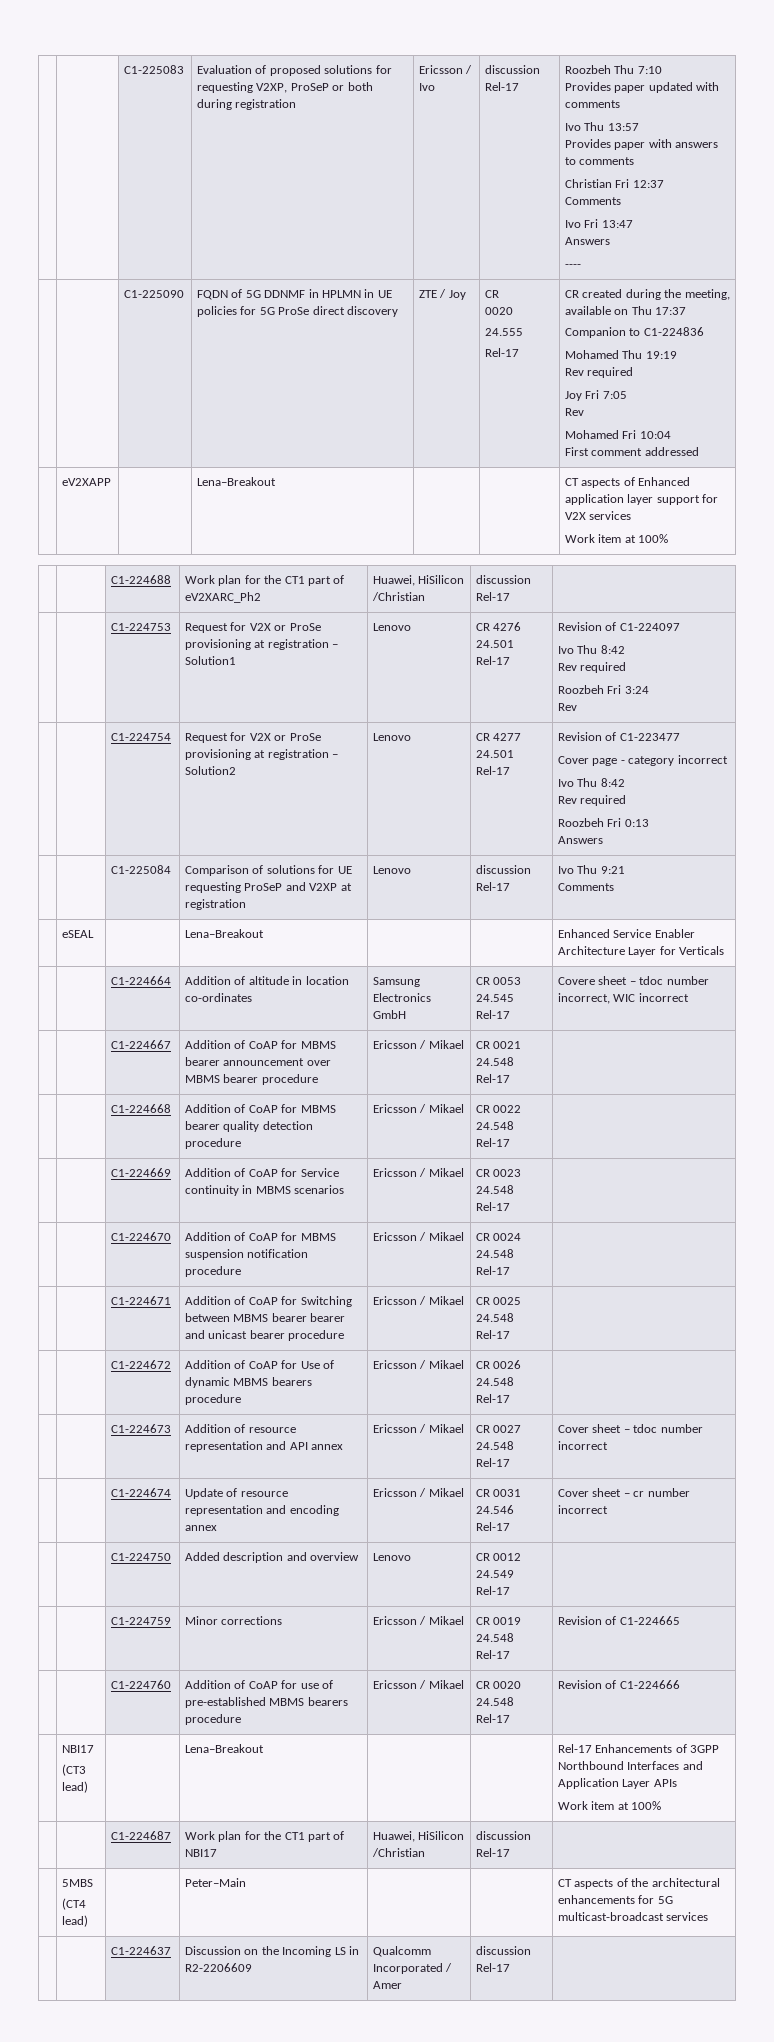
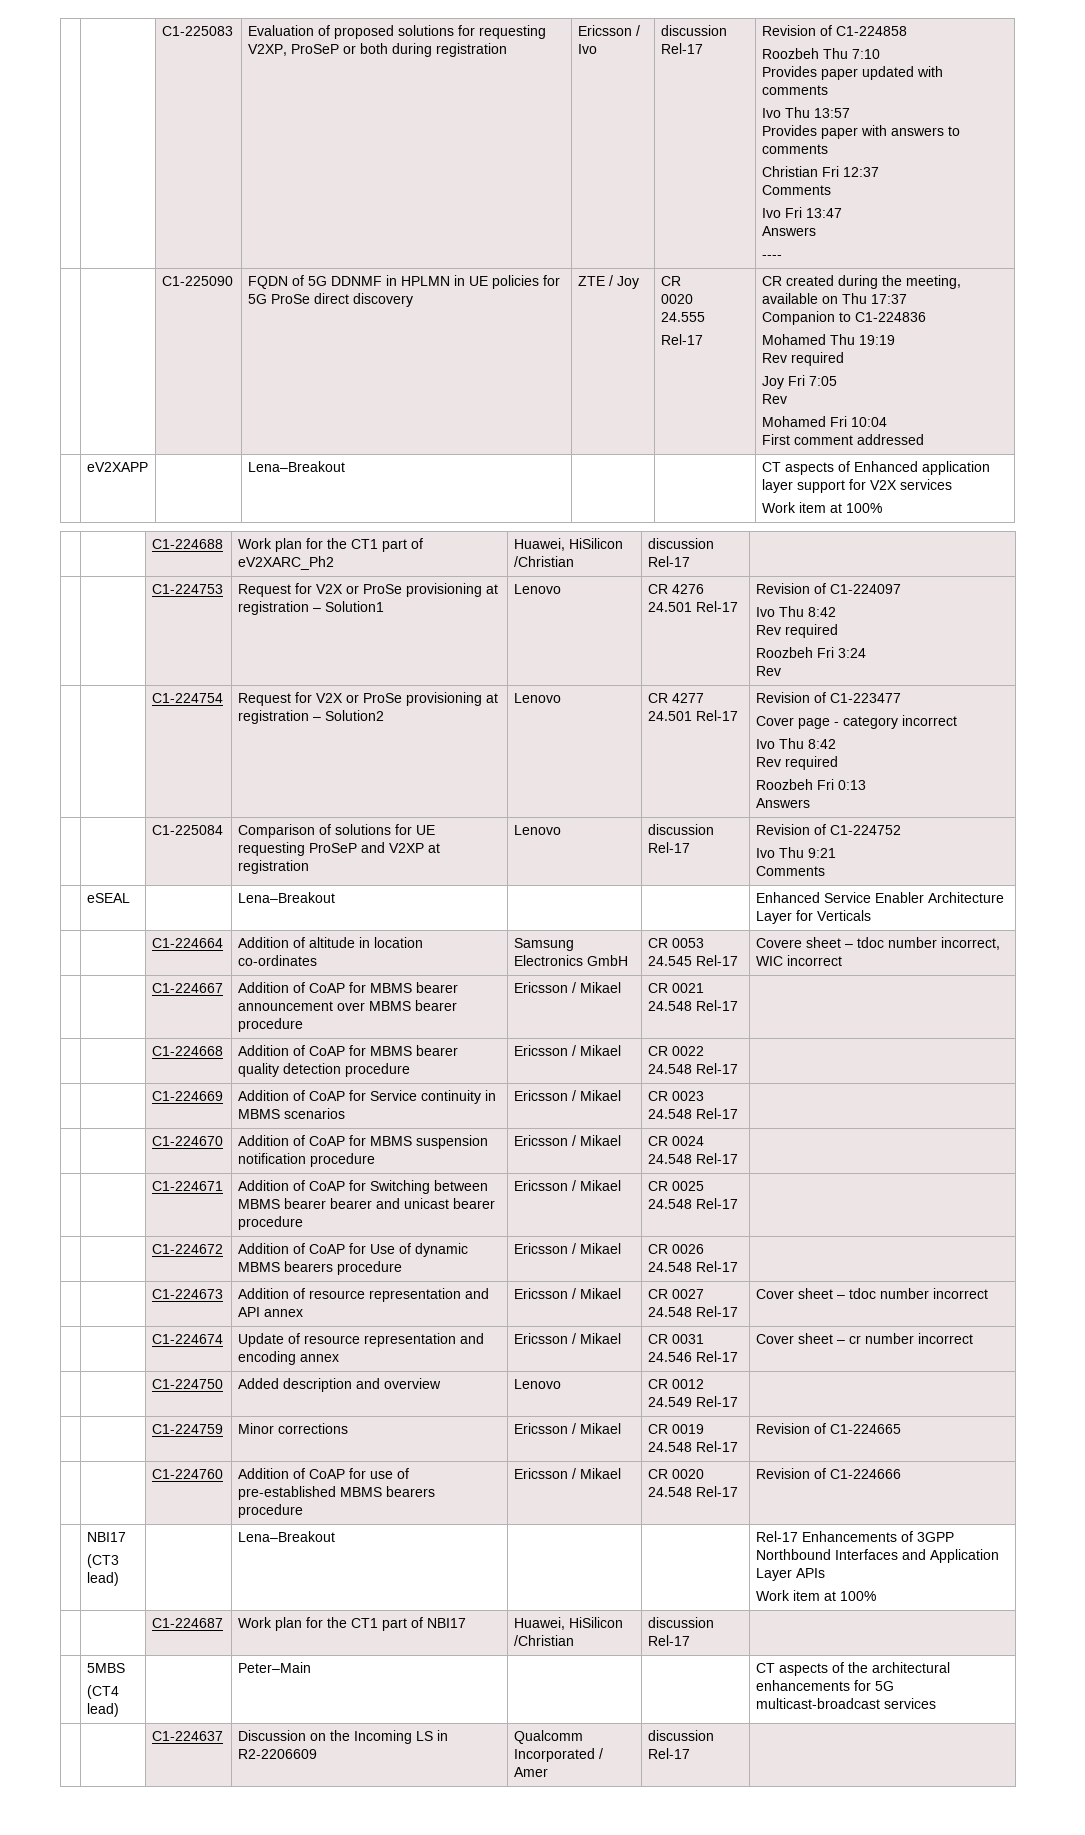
+ Revision of C1-224858
- | | C1-225084 | Comparison of solutions for UE requesting ProSeP and V2XP at registration | Lenovo | discussion Rel-17 | Ivo Thu 9:21
+ | | C1-225084 | Comparison of solutions for UE requesting ProSeP and V2XP at registration | Lenovo | discussion Rel-17 | Revision of C1-224752
+ Ivo Thu 9:21

